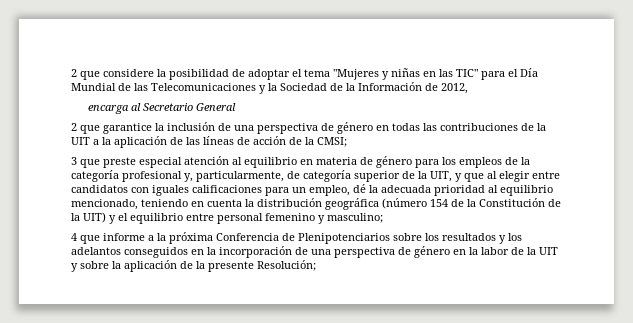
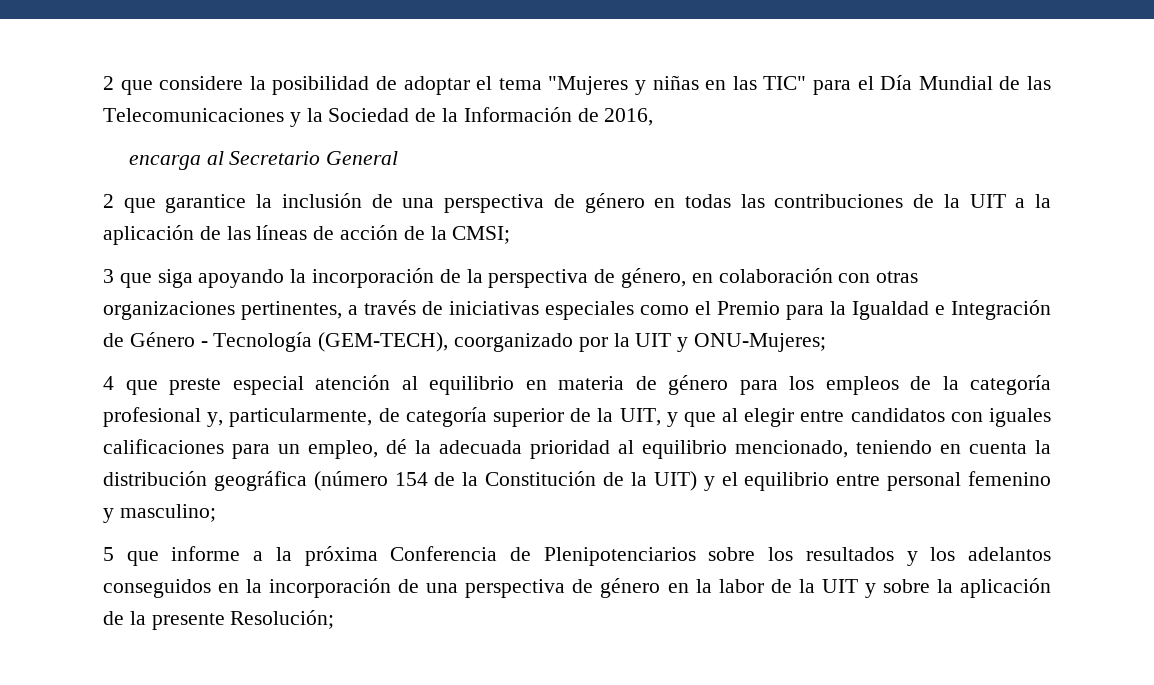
- 2 que considere la posibilidad de adoptar el tema "Mujeres y niñas en las TIC" para el Día Mundial de las Telecomunicaciones y la Sociedad de la Información de 2012,
+ 2 que considere la posibilidad de adoptar el tema "Mujeres y niñas en las TIC" para el Día Mundial de las Telecomunicaciones y la Sociedad de la Información de 2016,
- 3 que preste especial atención al equilibrio en materia de género para los empleos de la categoría profesional y, particularmente, de categoría superior de la UIT, y que al elegir entre candidatos con iguales calificaciones para un empleo, dé la adecuada prioridad al equilibrio mencionado, teniendo en cuenta la distribución geográfica (número 154 de la Constitución de la UIT) y el equilibrio entre personal femenino y masculino;
+ 3 que siga apoyando la incorporación de la perspectiva de género, en colaboración con otras organizaciones pertinentes, a través de iniciativas especiales como el Premio para la Igualdad e Integración de Género - Tecnología (GEM-TECH), coorganizado por la UIT y ONU-Mujeres;
+ 4 que preste especial atención al equilibrio en materia de género para los empleos de la categoría profesional y, particularmente, de categoría superior de la UIT, y que al elegir entre candidatos con iguales calificaciones para un empleo, dé la adecuada prioridad al equilibrio mencionado, teniendo en cuenta la distribución geográfica (número 154 de la Constitución de la UIT) y el equilibrio entre personal femenino y masculino;
- 4 que informe a la próxima Conferencia de Plenipotenciarios sobre los resultados y los adelantos conseguidos en la incorporación de una perspectiva de género en la labor de la UIT y sobre la aplicación de la presente Resolución;
+ 5 que informe a la próxima Conferencia de Plenipotenciarios sobre los resultados y los adelantos conseguidos en la incorporación de una perspectiva de género en la labor de la UIT y sobre la aplicación de la presente Resolución;

